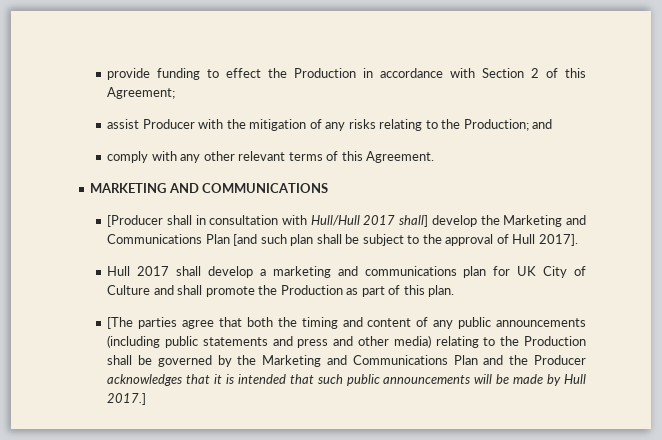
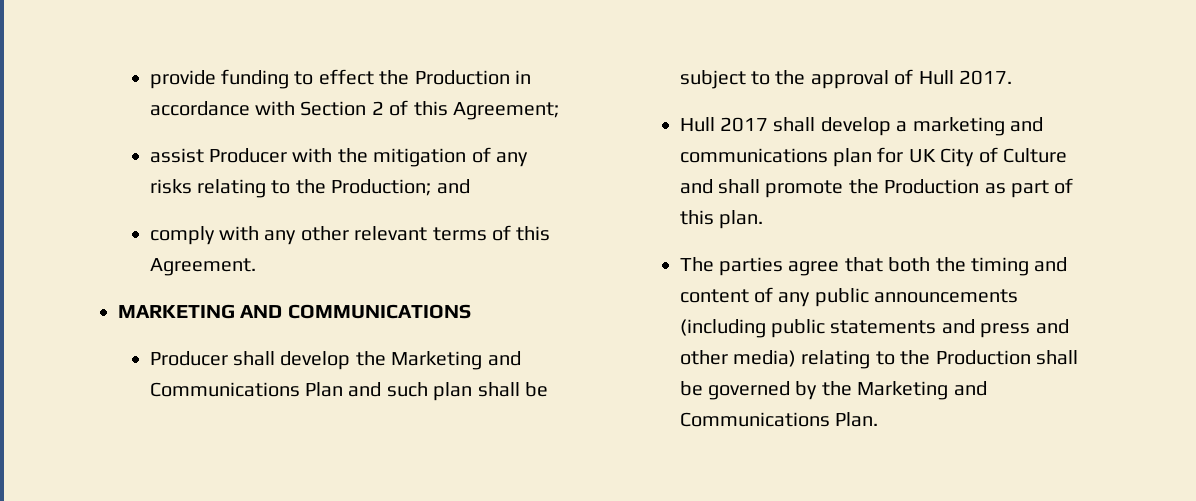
- [Producer shall in consultation with Hull/Hull 2017 shall] develop the Marketing and Communications Plan [and such plan shall be subject to the approval of Hull 2017].
+ Producer shall develop the Marketing and Communications Plan and such plan shall be subject to the approval of Hull 2017.
- [The parties agree that both the timing and content of any public announcements (including public statements and press and other media) relating to the Production shall be governed by the Marketing and Communications Plan and the Producer acknowledges that it is intended that such public announcements will be made by Hull 2017.]
+ The parties agree that both the timing and content of any public announcements (including public statements and press and other media) relating to the Production shall be governed by the Marketing and Communications Plan.

